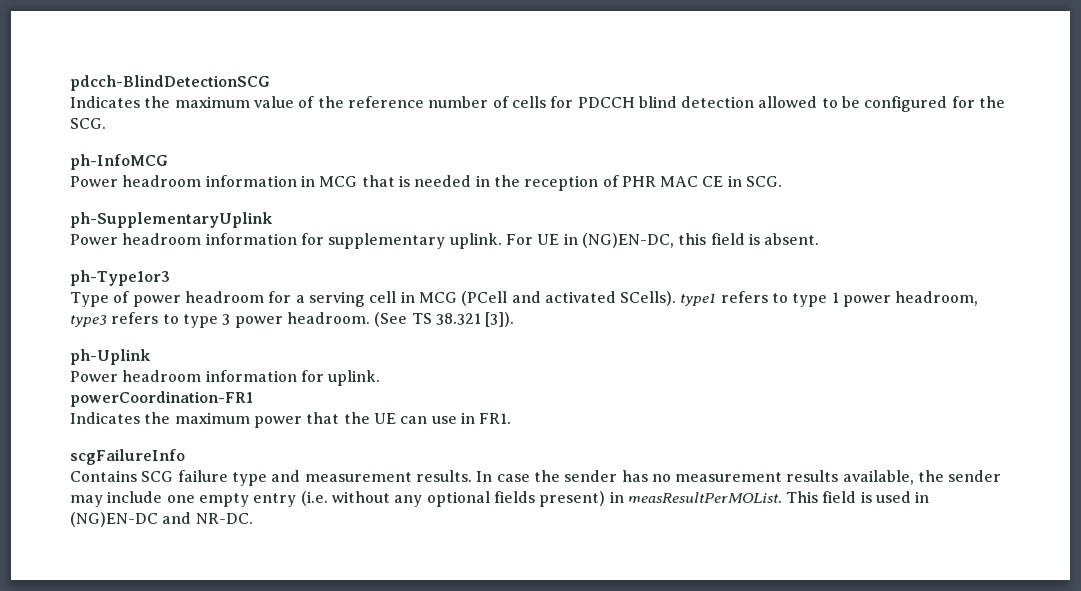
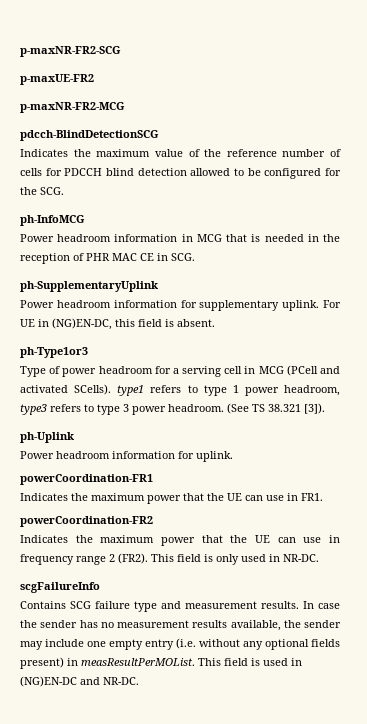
+ p-maxNR-FR2-SCG
+ p-maxUE-FR2
+ p-maxNR-FR2-MCG
+ powerCoordination-FR2
+ Indicates the maximum power that the UE can use in frequency range 2 (FR2). This field is only used in NR-DC.

